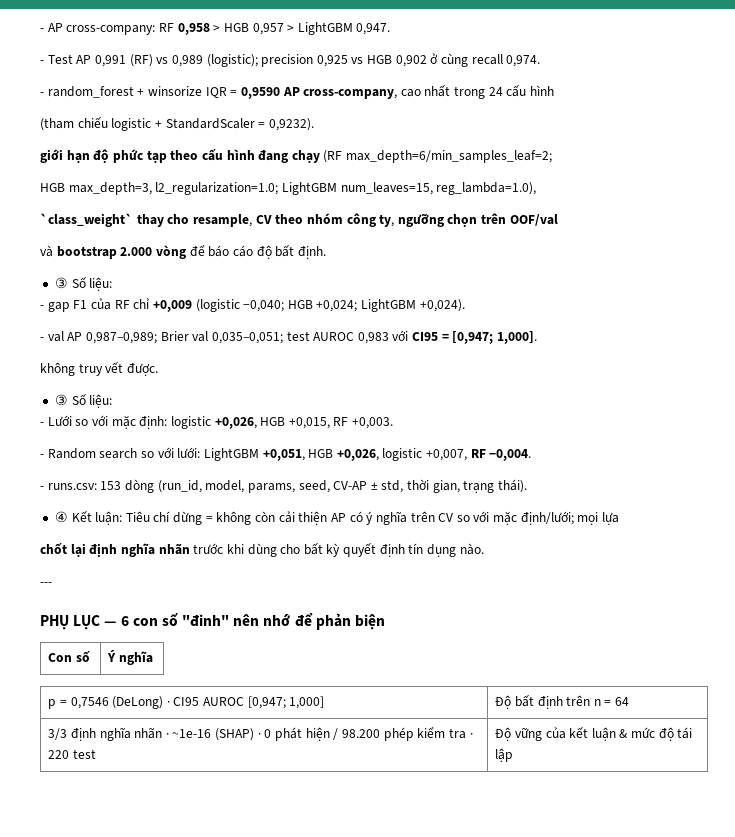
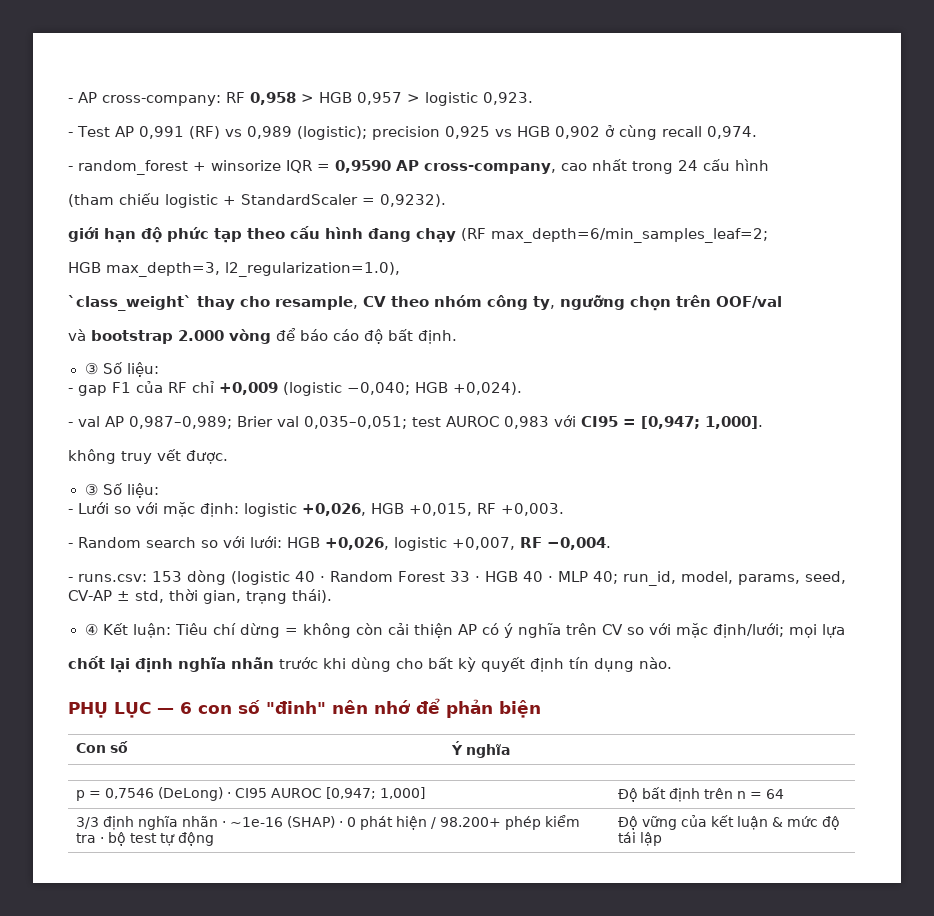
- - AP cross-company: RF 0,958 > HGB 0,957 > LightGBM 0,947.
+ - AP cross-company: RF 0,958 > HGB 0,957 > logistic 0,923.
- HGB max_depth=3, l2_regularization=1.0; LightGBM num_leaves=15, reg_lambda=1.0),
+ HGB max_depth=3, l2_regularization=1.0),
- - gap F1 của RF chỉ +0,009 (logistic −0,040; HGB +0,024; LightGBM +0,024).
+ - gap F1 của RF chỉ +0,009 (logistic −0,040; HGB +0,024).
- - Random search so với lưới: LightGBM +0,051, HGB +0,026, logistic +0,007, RF −0,004.
+ - Random search so với lưới: HGB +0,026, logistic +0,007, RF −0,004.
- - runs.csv: 153 dòng (run_id, model, params, seed, CV-AP ± std, thời gian, trạng thái).
+ - runs.csv: 153 dòng (logistic 40 · Random Forest 33 · HGB 40 · MLP 40; run_id, model, params, seed, CV-AP ± std, thời gian, trạng thái).
- ---
- 3/3 định nghĩa nhãn · ~1e-16 (SHAP) · 0 phát hiện / 98.200 phép kiểm tra · 220 test | Độ vững của kết luận & mức độ tái lập
+ 3/3 định nghĩa nhãn · ~1e-16 (SHAP) · 0 phát hiện / 98.200+ phép kiểm tra · bộ test tự động | Độ vững của kết luận & mức độ tái lập

